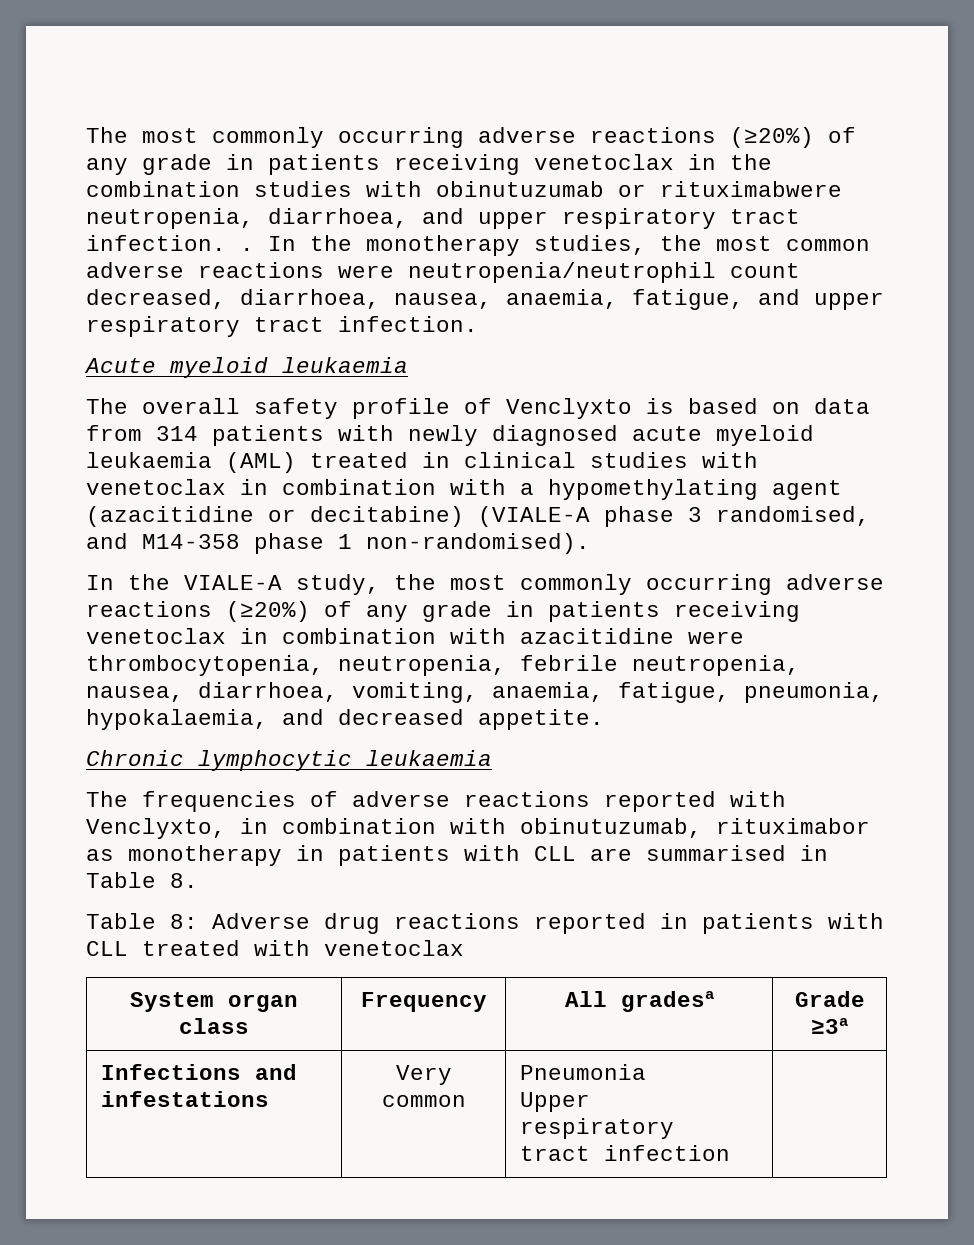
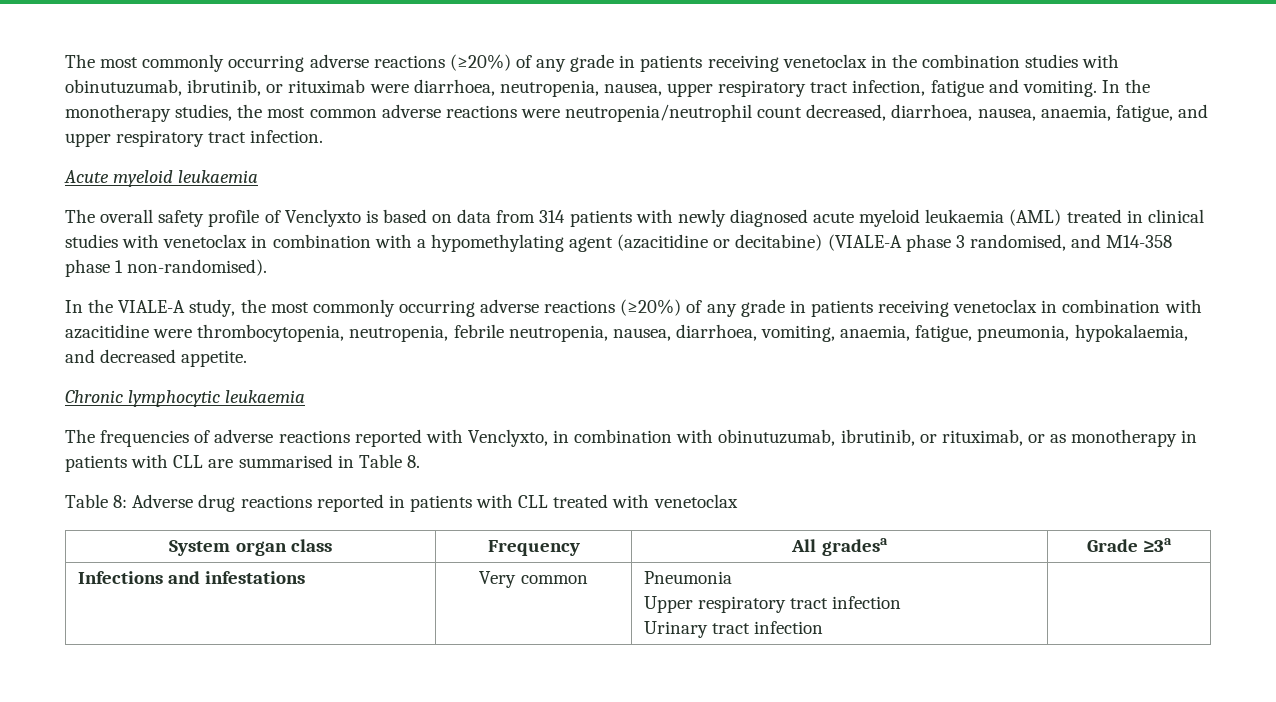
- The most commonly occurring adverse reactions (≥20%) of any grade in patients receiving venetoclax in the combination studies with obinutuzumab or rituximabwere neutropenia, diarrhoea, and upper respiratory tract infection. .
+ The most commonly occurring adverse reactions (≥20%) of any grade in patients receiving venetoclax in the combination studies with obinutuzumab, ibrutinib, or rituximab were diarrhoea, neutropenia, nausea, upper respiratory tract infection, fatigue and vomiting.
- The frequencies of adverse reactions reported with Venclyxto, in combination with obinutuzumab, rituximabor as monotherapy in patients with CLL are summarised in Table 8.
+ The frequencies of adverse reactions reported with Venclyxto, in combination with obinutuzumab, ibrutinib, or rituximab, or as monotherapy in patients with CLL are summarised in Table 8.
  Infections and infestations | Very common | Pneumonia
- Upper respiratory tract infection |
+ Upper respiratory tract infection
+ Urinary tract infection |

